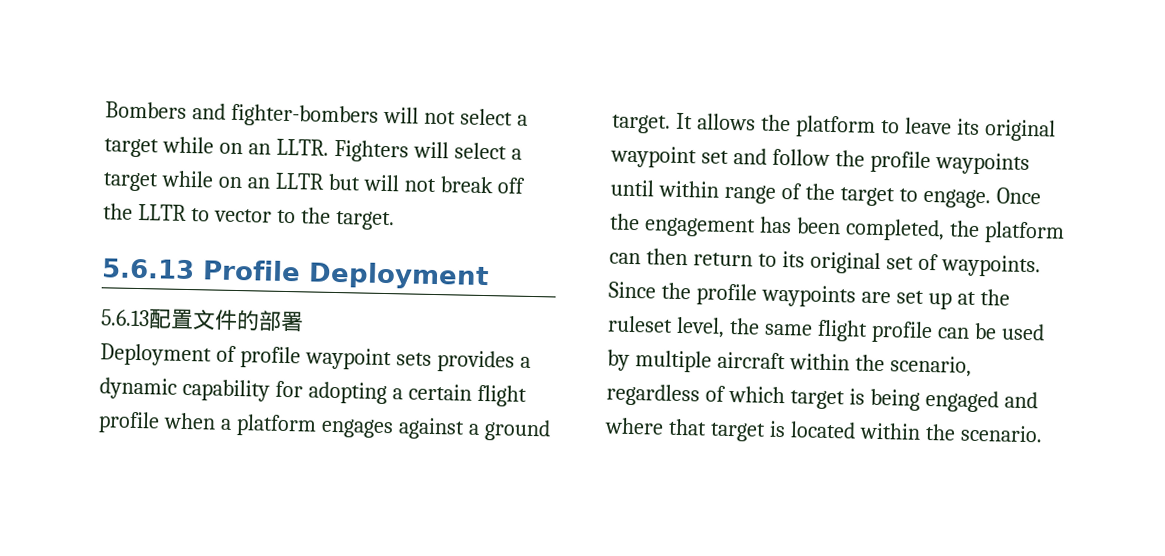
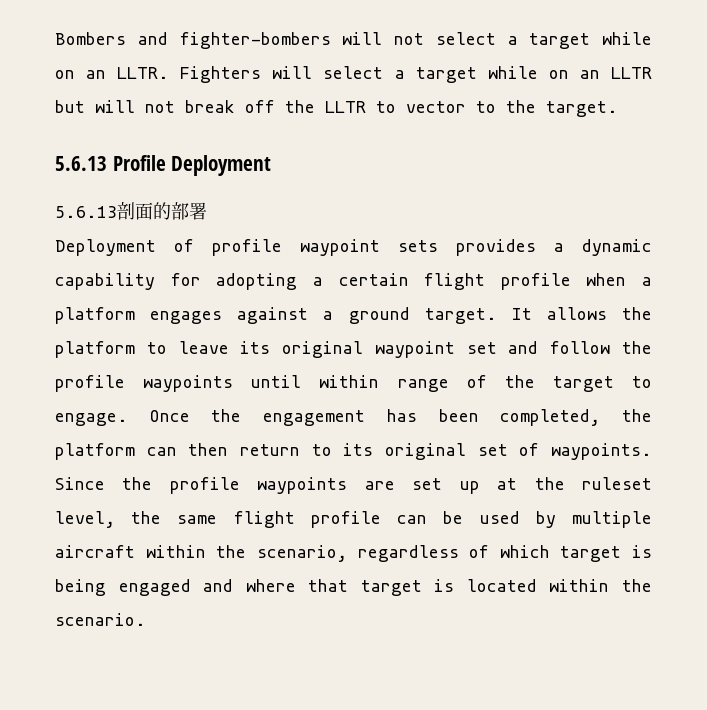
- 5.6.13配置文件的部署
+ 5.6.13剖面的部署

